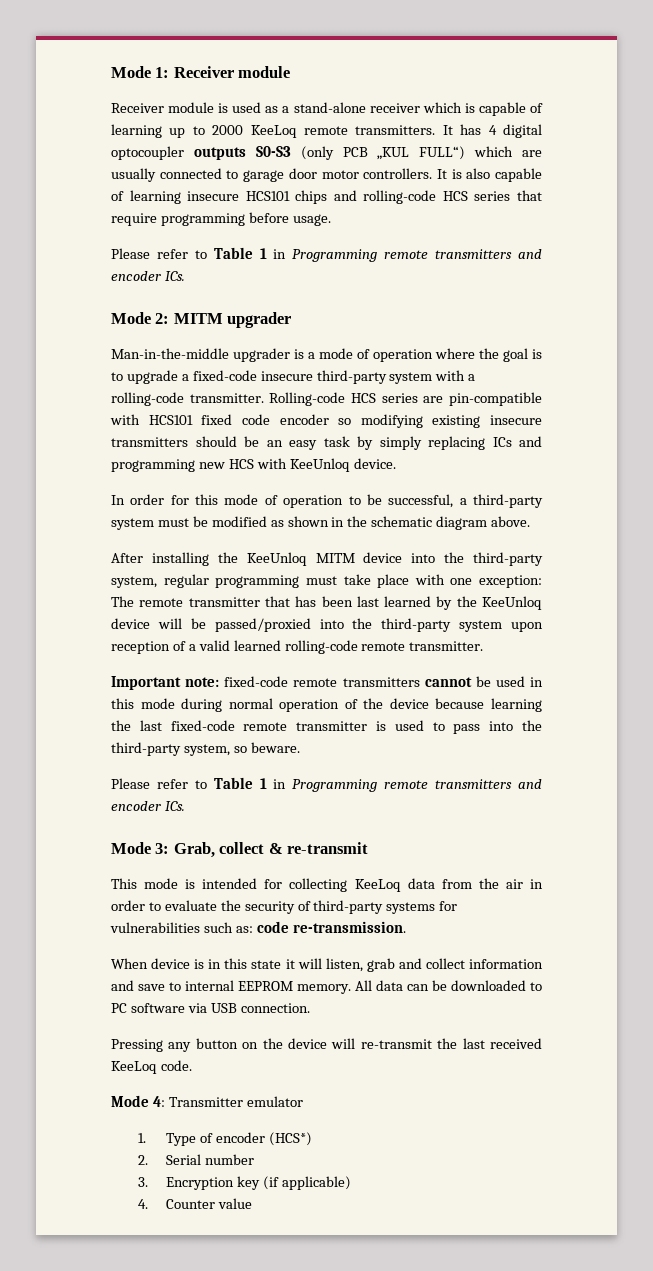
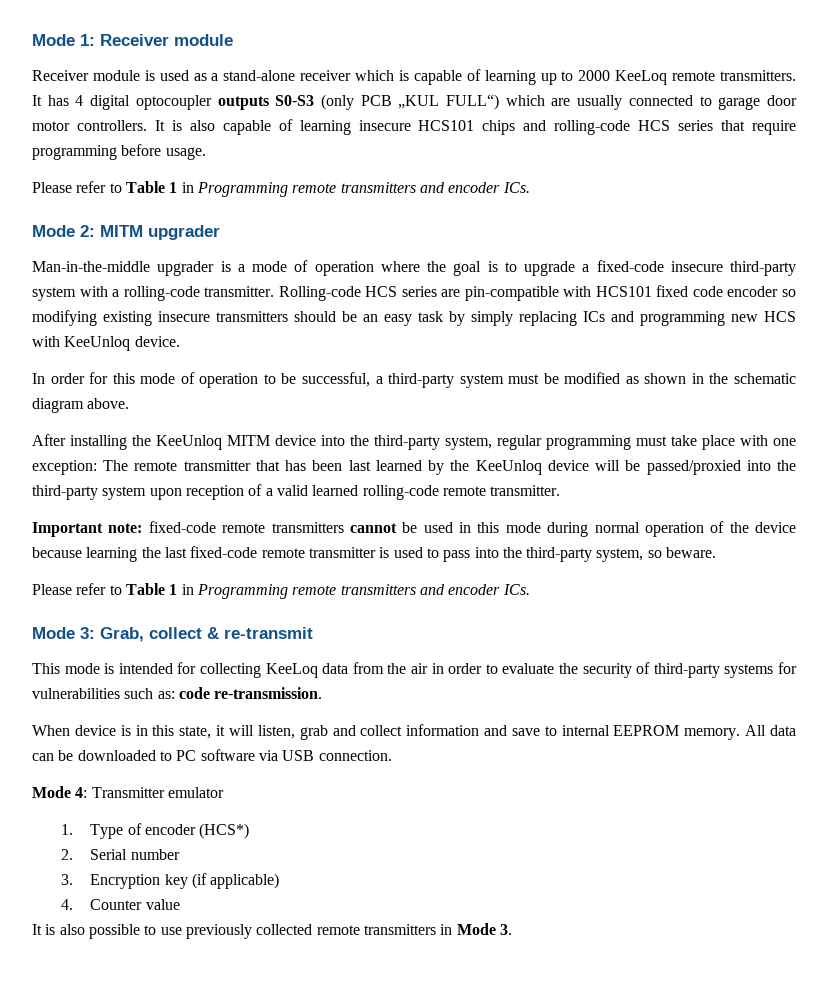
- When device is in this state it will listen, grab and collect information and save to internal EEPROM memory.
+ When device is in this state, it will listen, grab and collect information and save to internal EEPROM memory.
- Pressing any button on the device will re-transmit the last received KeeLoq code.
+ It is also possible to use previously collected remote transmitters in Mode 3.

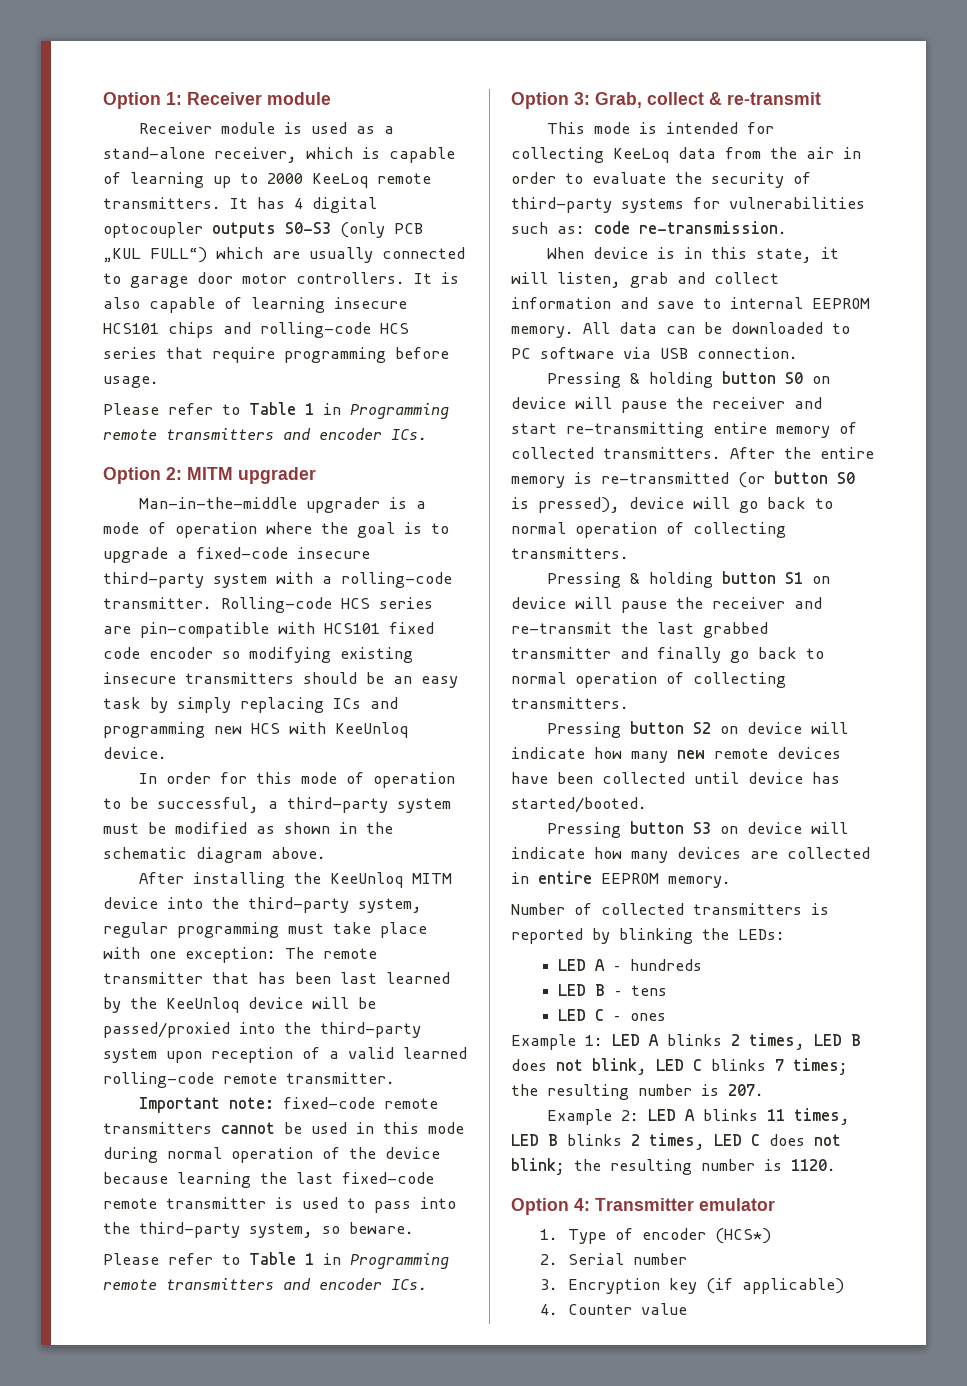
- Mode 1: Receiver module
+ Option 1: Receiver module
- Receiver module is used as a stand-alone receiver which is capable of learning up to 2000 KeeLoq remote transmitters.
+ Receiver module is used as a stand-alone receiver, which is capable of learning up to 2000 KeeLoq remote transmitters.
- Mode 2: MITM upgrader
+ Option 2: MITM upgrader
- Mode 3: Grab, collect & re-transmit
+ Option 3: Grab, collect & re-transmit
- Mode 4: Transmitter emulator
+ Pressing & holding button S0 on device will pause the receiver and start re-transmitting entire memory of collected transmitters. After the entire memory is re-transmitted (or button S0 is pressed), device will go back to normal operation of collecting transmitters.
+ Pressing & holding button S1 on device will pause the receiver and re-transmit the last grabbed transmitter and finally go back to normal operation of collecting transmitters.
+ Pressing button S2 on device will indicate how many new remote devices have been collected until device has started/booted.
+ Pressing button S3 on device will indicate how many devices are collected in entire EEPROM memory.
+ Number of collected transmitters is reported by blinking the LEDs:
+ LED A – hundreds
+ LED B – tens
+ LED C – ones
+ Example 1: LED A blinks 2 times, LED B does not blink, LED C blinks 7 times; the resulting number is 207.
+ Example 2: LED A blinks 11 times, LED B blinks 2 times, LED C does not blink; the resulting number is 1120.
+ Option 4: Transmitter emulator
- It is also possible to use previously collected remote transmitters in Mode 3.

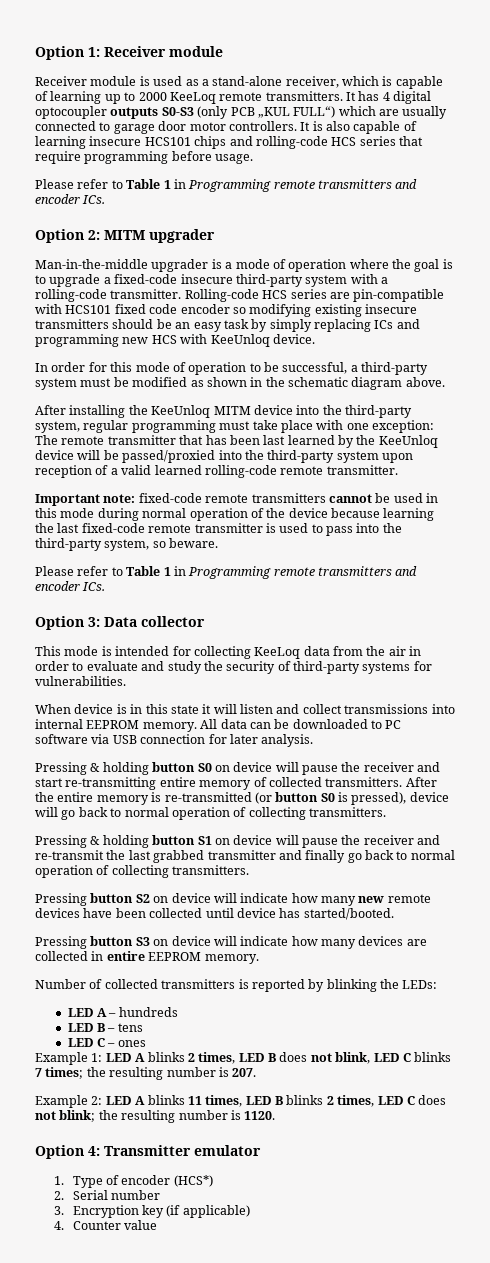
- Option 3: Grab, collect & re-transmit
+ Option 3: Data collector
- This mode is intended for collecting KeeLoq data from the air in order to evaluate the security of third-party systems for vulnerabilities such as: code re-transmission.
+ This mode is intended for collecting KeeLoq data from the air in order to evaluate and study the security of third-party systems for vulnerabilities.
- When device is in this state, it will listen, grab and collect information and save to internal EEPROM memory.
+ When device is in this state it will listen and collect transmissions into internal EEPROM memory.
- All data can be downloaded to PC software via USB connection.
+ All data can be downloaded to PC software via USB connection for later analysis.

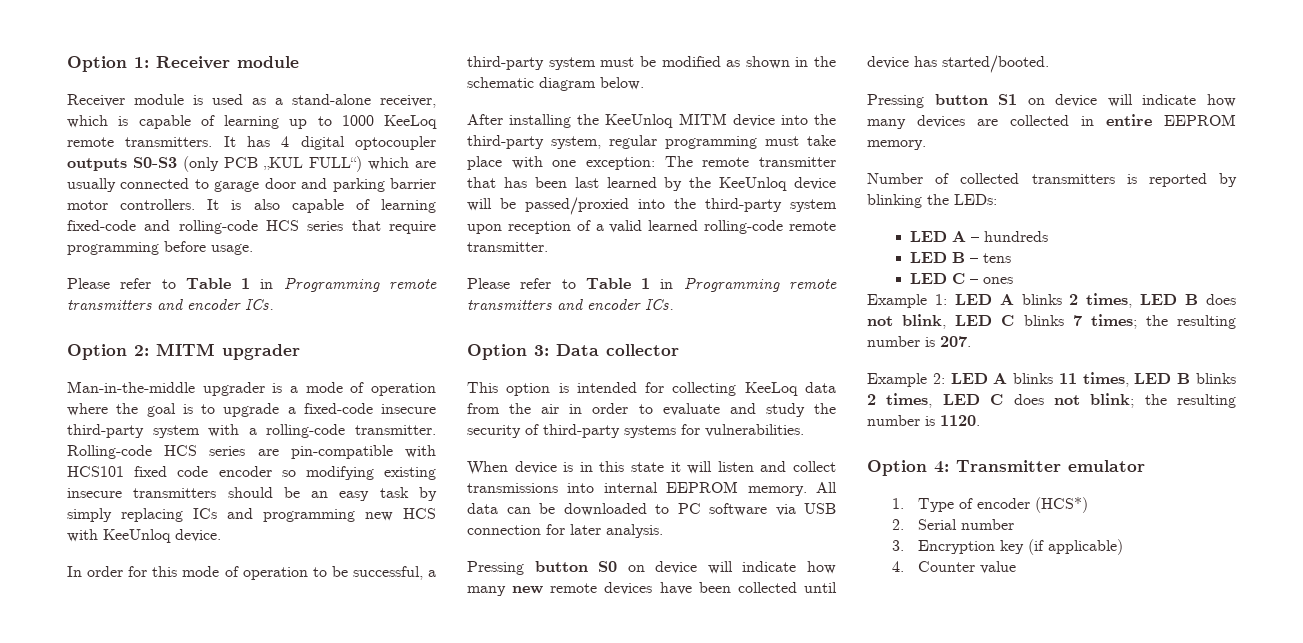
- Receiver module is used as a stand-alone receiver, which is capable of learning up to 2000 KeeLoq remote transmitters.
+ Receiver module is used as a stand-alone receiver, which is capable of learning up to 1000 KeeLoq remote transmitters.
- It has 4 digital optocoupler outputs S0-S3 (only PCB „KUL FULL“) which are usually connected to garage door motor controllers.
+ It has 4 digital optocoupler outputs S0-S3 (only PCB „KUL FULL“) which are usually connected to garage door and parking barrier motor controllers.
- It is also capable of learning insecure HCS101 chips and rolling-code HCS series that require programming before usage.
+ It is also capable of learning fixed-code and rolling-code HCS series that require programming before usage.
- In order for this mode of operation to be successful, a third-party system must be modified as shown in the schematic diagram above.
+ In order for this mode of operation to be successful, a third-party system must be modified as shown in the schematic diagram below.
- Important note: fixed-code remote transmitters cannot be used in this mode during normal operation of the device because learning the last fixed-code remote transmitter is used to pass into the third-party system, so beware.
- This mode is intended for collecting KeeLoq data from the air in order to evaluate and study the security of third-party systems for vulnerabilities.
+ This option is intended for collecting KeeLoq data from the air in order to evaluate and study the security of third-party systems for vulnerabilities.
- Pressing & holding button S0 on device will pause the receiver and start re-transmitting entire memory of collected transmitters. After the entire memory is re-transmitted (or button S0 is pressed), device will go back to normal operation of collecting transmitters.
- Pressing & holding button S1 on device will pause the receiver and re-transmit the last grabbed transmitter and finally go back to normal operation of collecting transmitters.
- Pressing button S2 on device will indicate how many new remote devices have been collected until device has started/booted.
+ Pressing button S0 on device will indicate how many new remote devices have been collected until device has started/booted.
- Pressing button S3 on device will indicate how many devices are collected in entire EEPROM memory.
+ Pressing button S1 on device will indicate how many devices are collected in entire EEPROM memory.

